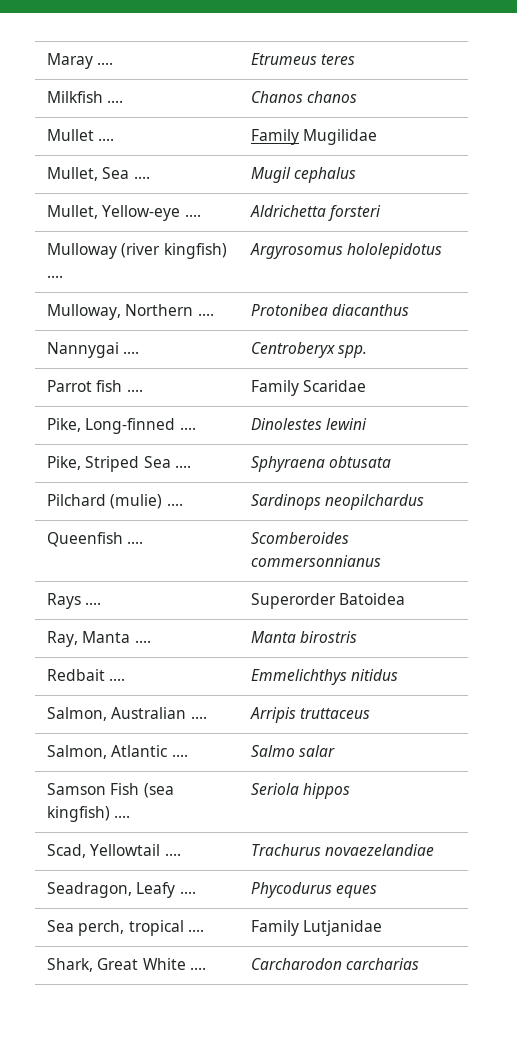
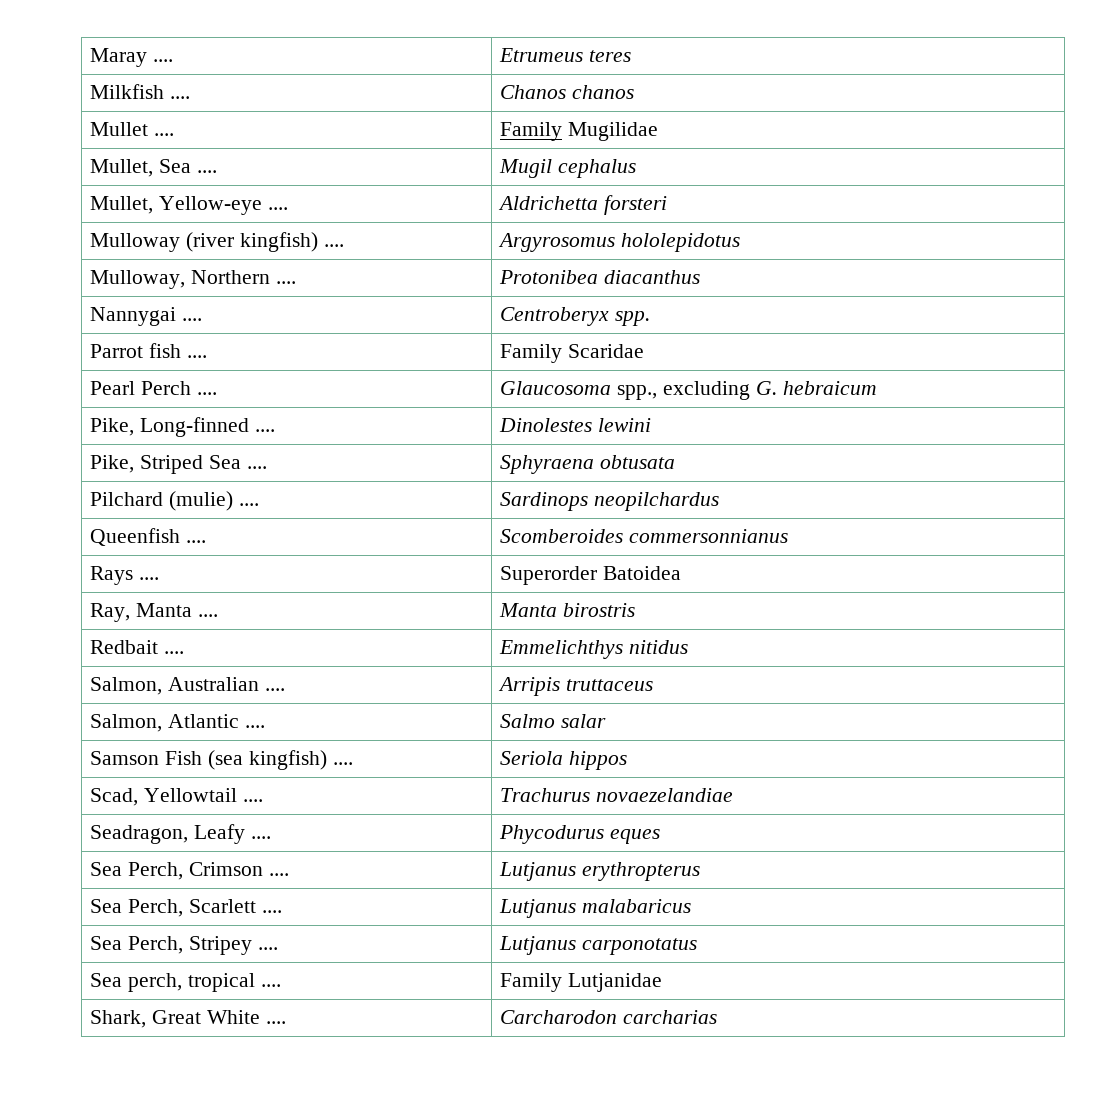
+ Pearl Perch .... | Glaucosoma spp., excluding G. hebraicum
+ Sea Perch, Crimson .... | Lutjanus erythropterus
+ Sea Perch, Scarlett .... | Lutjanus malabaricus
+ Sea Perch, Stripey .... | Lutjanus carponotatus

